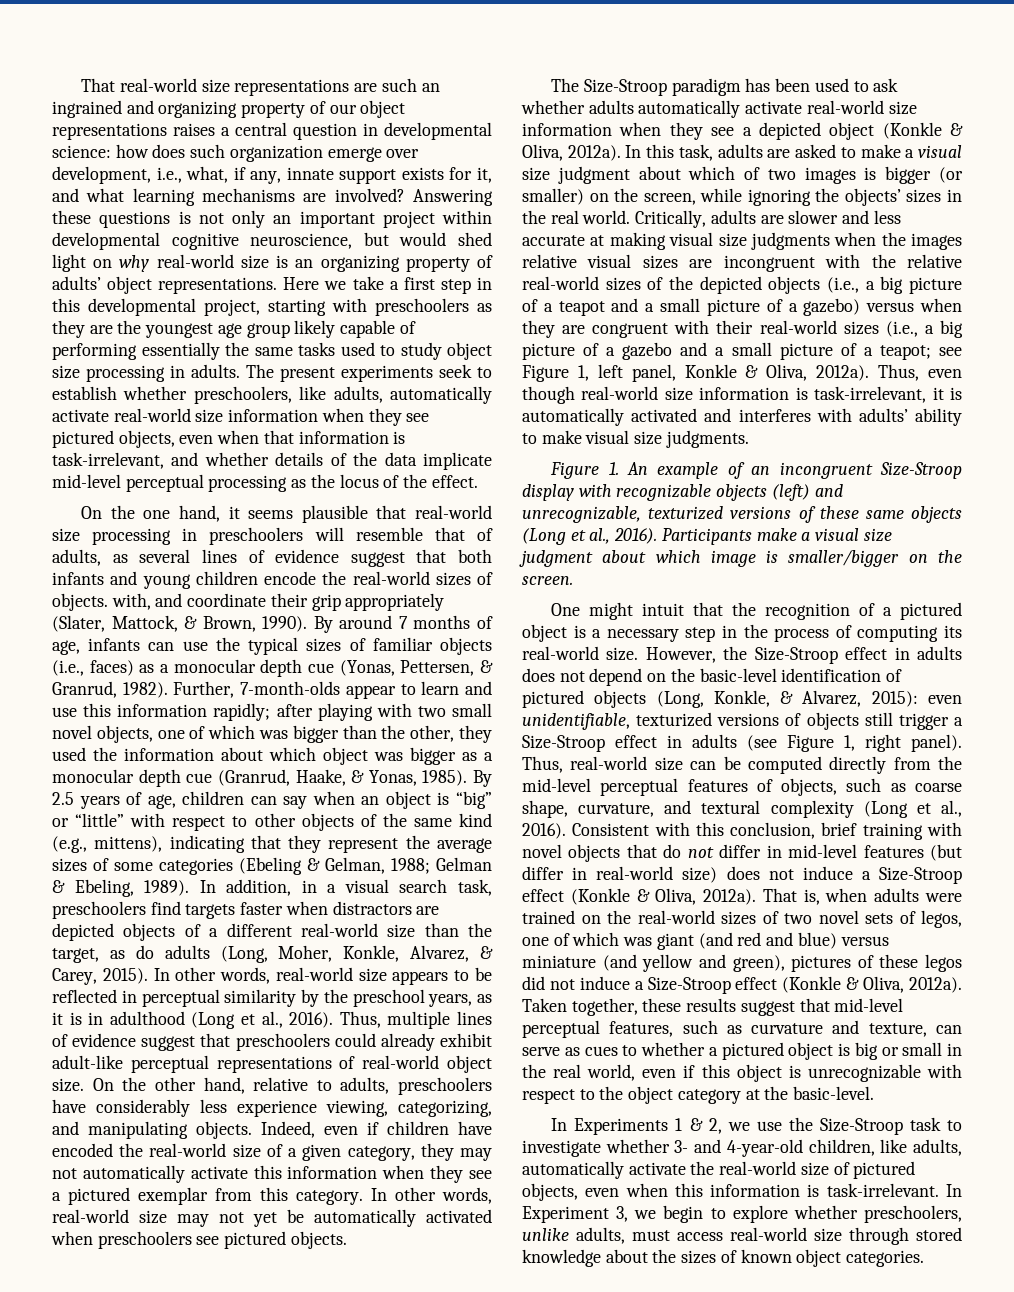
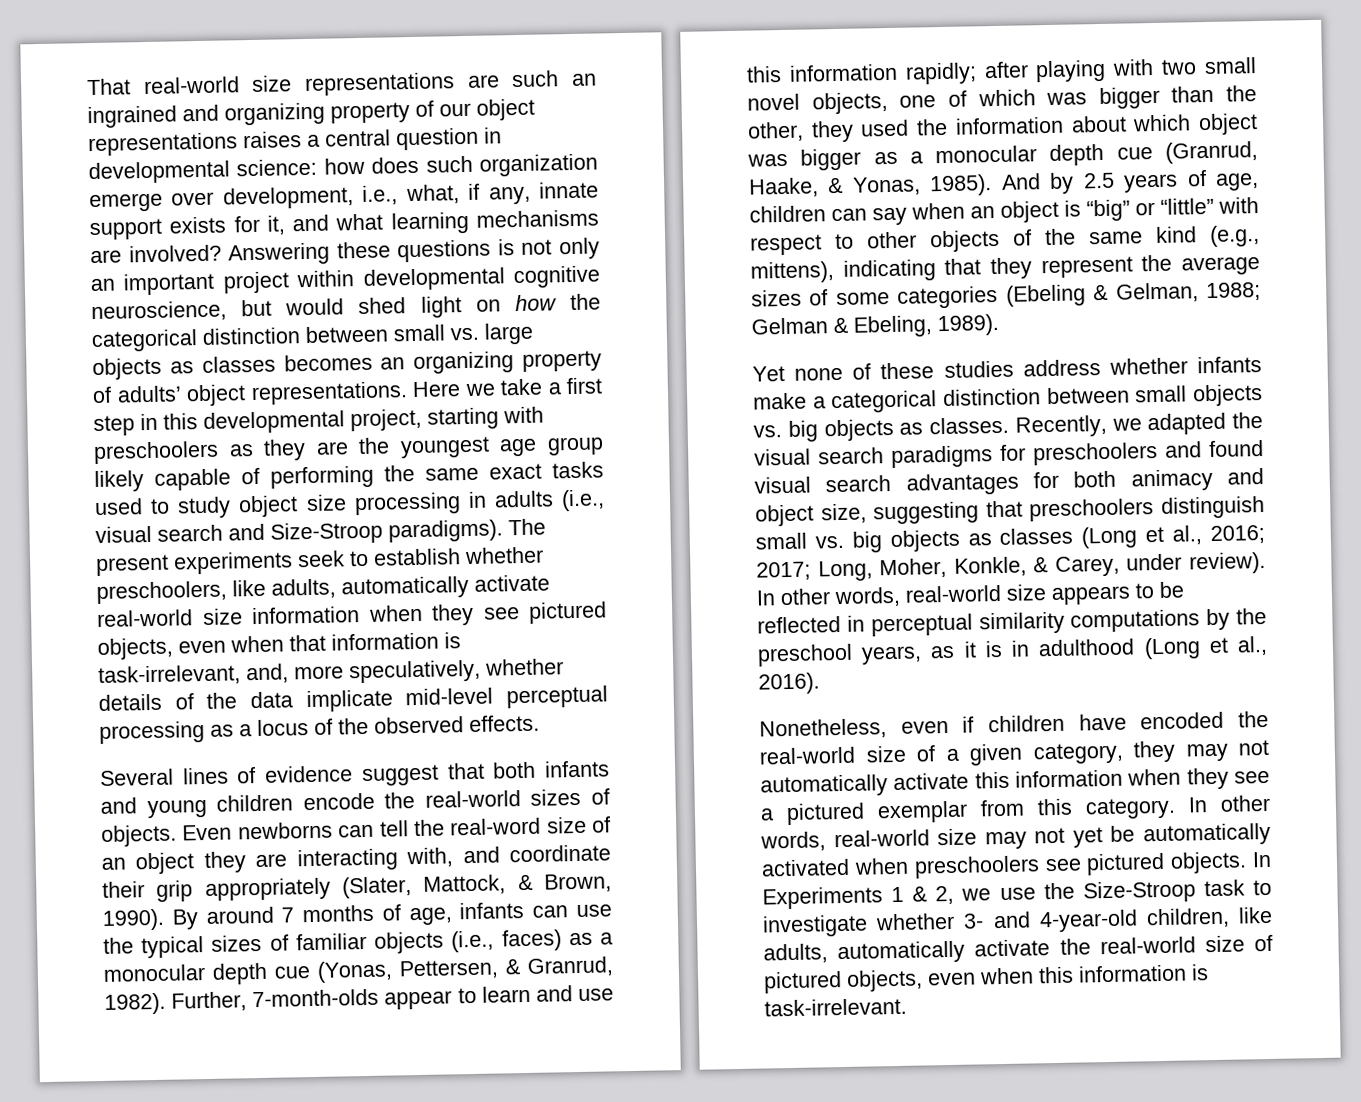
- Answering these questions is not only an important project within developmental cognitive neuroscience, but would shed light on why real-world size is an organizing property of adults’ object representations.
+ Answering these questions is not only an important project within developmental cognitive neuroscience, but would shed light on how the categorical distinction between small vs. large objects as classes becomes an organizing property of adults’ object representations.
- Here we take a first step in this developmental project, starting with preschoolers as they are the youngest age group likely capable of performing essentially the same tasks used to study object size processing in adults.
+ Here we take a first step in this developmental project, starting with preschoolers as they are the youngest age group likely capable of performing the same exact tasks used to study object size processing in adults (i.e., visual search and Size-Stroop paradigms).
- The present experiments seek to establish whether preschoolers, like adults, automatically activate real-world size information when they see pictured objects, even when that information is task-irrelevant, and whether details of the data implicate mid-level perceptual processing as the locus of the effect.
- On the one hand, it seems plausible that real-world size processing in preschoolers will resemble that of adults, as several lines of evidence suggest that both infants and young children encode the real-world sizes of objects. with, and coordinate their grip appropriately (Slater, Mattock, & Brown, 1990).
+ The present experiments seek to establish whether preschoolers, like adults, automatically activate real-world size information when they see pictured objects, even when that information is task-irrelevant, and, more speculatively, whether details of the data implicate mid-level perceptual processing as a locus of the observed effects.
+ Several lines of evidence suggest that both infants and young children encode the real-world sizes of objects. Even newborns can tell the real-word size of an object they are interacting with, and coordinate their grip appropriately (Slater, Mattock, & Brown, 1990).
- By 2.5 years of age, children can say when an object is “big” or “little” with respect to other objects of the same kind (e.g., mittens), indicating that they represent the average sizes of some categories (Ebeling & Gelman, 1988; Gelman & Ebeling, 1989). In addition, in a visual search task, preschoolers find targets faster when distractors are depicted objects of a different real-world size than the target, as do adults (Long, Moher, Konkle, Alvarez, & Carey, 2015).
+ And by 2.5 years of age, children can say when an object is “big” or “little” with respect to other objects of the same kind (e.g., mittens), indicating that they represent the average sizes of some categories (Ebeling & Gelman, 1988; Gelman & Ebeling, 1989).
+ Yet none of these studies address whether infants make a categorical distinction between small objects vs. big objects as classes. Recently, we adapted the visual search paradigms for preschoolers and found visual search advantages for both animacy and object size, suggesting that preschoolers distinguish small vs. big objects as classes (Long et al., 2016; 2017; Long, Moher, Konkle, & Carey, under review).
- In other words, real-world size appears to be reflected in perceptual similarity by the preschool years, as it is in adulthood (Long et al., 2016). Thus, multiple lines of evidence suggest that preschoolers could already exhibit adult-like perceptual representations of real-world object size. On the other hand, relative to adults, preschoolers have considerably less experience viewing, categorizing, and manipulating objects. Indeed, even if children have encoded the real-world size of a given category, they may not automatically activate this information when they see a pictured exemplar from this category.
+ In other words, real-world size appears to be reflected in perceptual similarity computations by the preschool years, as it is in adulthood (Long et al., 2016).
+ Nonetheless, even if children have encoded the real-world size of a given category, they may not automatically activate this information when they see a pictured exemplar from this category.
- In other words, real-world size may not yet be automatically activated when preschoolers see pictured objects.
- The Size-Stroop paradigm has been used to ask whether adults automatically activate real-world size information when they see a depicted object (Konkle & Oliva, 2012a). In this task, adults are asked to make a visual size judgment about which of two images is bigger (or smaller) on the screen, while ignoring the objects’ sizes in the real world. Critically, adults are slower and less accurate at making visual size judgments when the images relative visual sizes are incongruent with the relative real-world sizes of the depicted objects (i.e., a big picture of a teapot and a small picture of a gazebo) versus when they are congruent with their real-world sizes (i.e., a big picture of a gazebo and a small picture of a teapot; see Figure 1, left panel, Konkle & Oliva, 2012a). Thus, even though real-world size information is task-irrelevant, it is automatically activated and interferes with adults’ ability to make visual size judgments.
- Figure 1. An example of an incongruent Size-Stroop display with recognizable objects (left) and unrecognizable, texturized versions of these same objects (Long et al., 2016). Participants make a visual size judgment about which image is smaller/bigger on the screen.
- One might intuit that the recognition of a pictured object is a necessary step in the process of computing its real-world size. However, the Size-Stroop effect in adults does not depend on the basic-level identification of pictured objects (Long, Konkle, & Alvarez, 2015): even unidentifiable, texturized versions of objects still trigger a Size-Stroop effect in adults (see Figure 1, right panel). Thus, real-world size can be computed directly from the mid-level perceptual features of objects, such as coarse shape, curvature, and textural complexity (Long et al., 2016). Consistent with this conclusion, brief training with novel objects that do not differ in mid-level features (but differ in real-world size) does not induce a Size-Stroop effect (Konkle & Oliva, 2012a). That is, when adults were trained on the real-world sizes of two novel sets of legos, one of which was giant (and red and blue) versus miniature (and yellow and green), pictures of these legos did not induce a Size-Stroop effect (Konkle & Oliva, 2012a). Taken together, these results suggest that mid-level perceptual features, such as curvature and texture, can serve as cues to whether a pictured object is big or small in the real world, even if this object is unrecognizable with respect to the object category at the basic-level.
- In Experiments 1 & 2, we use the Size-Stroop task to investigate whether 3- and 4-year-old children, like adults, automatically activate the real-world size of pictured objects, even when this information is task-irrelevant. In Experiment 3, we begin to explore whether preschoolers, unlike adults, must access real-world size through stored knowledge about the sizes of known object categories.
+ In other words, real-world size may not yet be automatically activated when preschoolers see pictured objects. In Experiments 1 & 2, we use the Size-Stroop task to investigate whether 3- and 4-year-old children, like adults, automatically activate the real-world size of pictured objects, even when this information is task-irrelevant.

